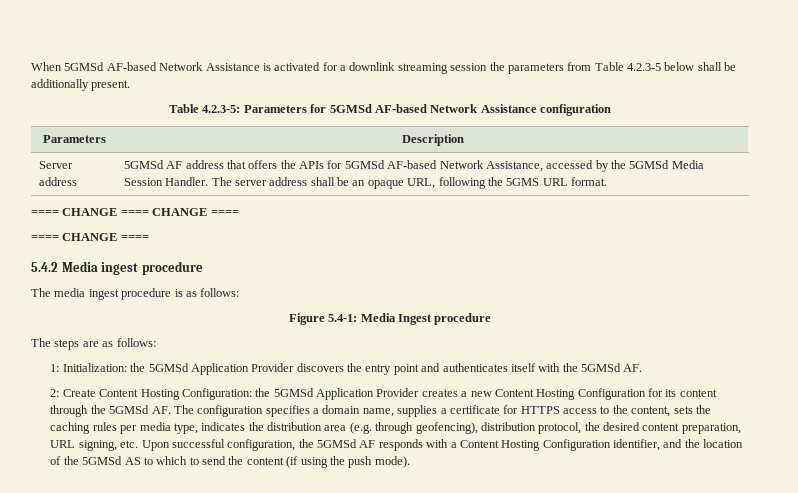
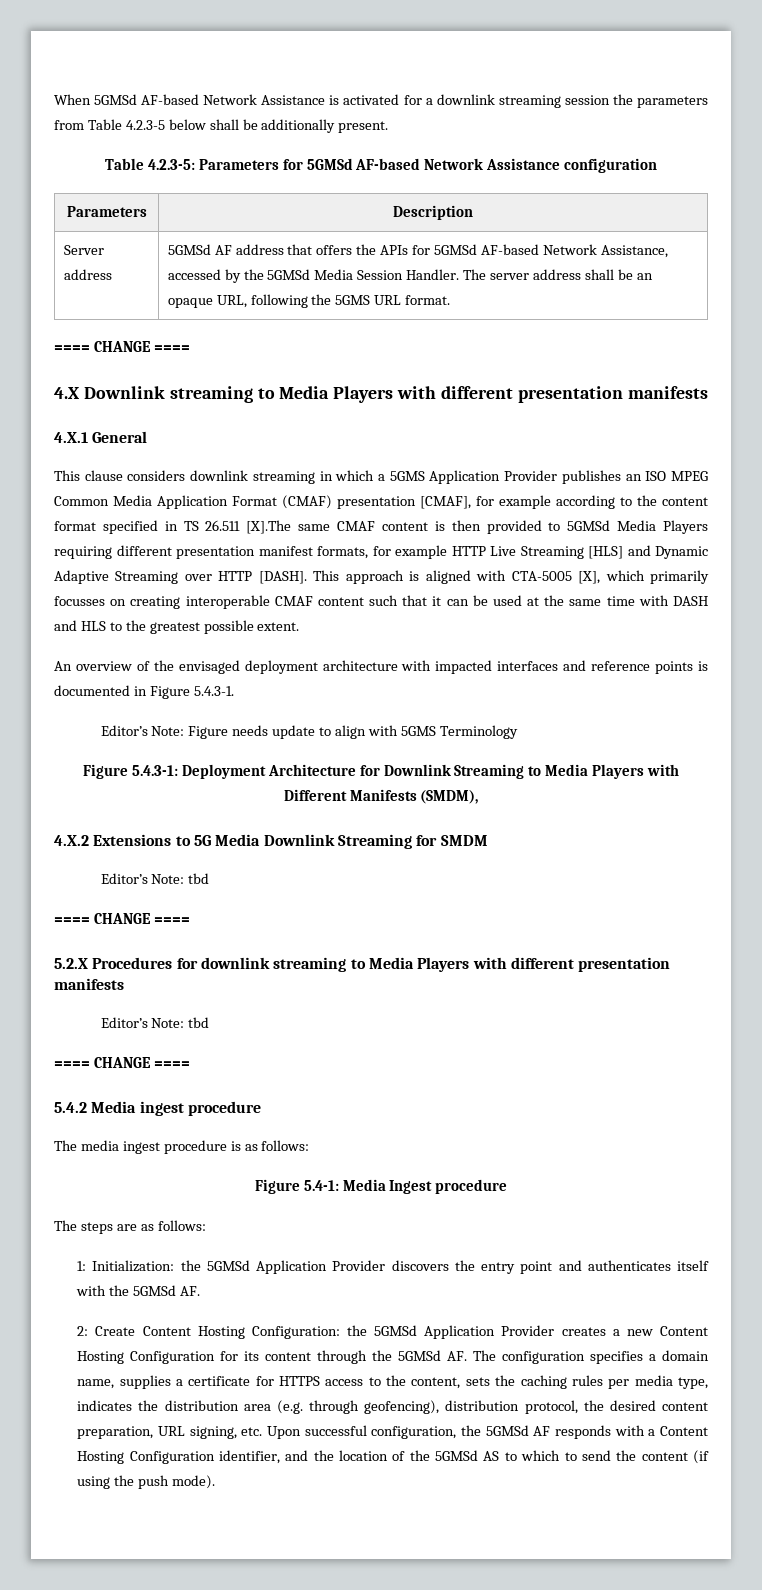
  Server address | 5GMSd AF address that offers the APIs for 5GMSd AF-based Network Assistance, accessed by the 5GMSd Media Session Handler. The server address shall be an opaque URL, following the 5GMS URL format.
- ==== CHANGE ==== CHANGE ====
+ ==== CHANGE ====
+ 4.X Downlink streaming to Media Players with different presentation manifests
+ 4.X.1 General
+ This clause considers downlink streaming in which a 5GMS Application Provider publishes an ISO MPEG Common Media Application Format (CMAF) presentation [CMAF], for example according to the content format specified in TS 26.511 [X].The same CMAF content is then provided to 5GMSd Media Players requiring different presentation manifest formats, for example HTTP Live Streaming [HLS] and Dynamic Adaptive Streaming over HTTP [DASH]. This approach is aligned with CTA-5005 [X], which primarily focusses on creating interoperable CMAF content such that it can be used at the same time with DASH and HLS to the greatest possible extent.
+ An overview of the envisaged deployment architecture with impacted interfaces and reference points is documented in Figure 5.4.3-1.
+ Editor’s Note: Figure needs update to align with 5GMS Terminology
+ Figure 5.4.3-1: Deployment Architecture for Downlink Streaming to Media Players with Different Manifests (SMDM),
+ 4.X.2 Extensions to 5G Media Downlink Streaming for SMDM
+ Editor’s Note: tbd
+ ==== CHANGE ====
+ 5.2.X Procedures for downlink streaming to Media Players with different presentation manifests
+ Editor’s Note: tbd

